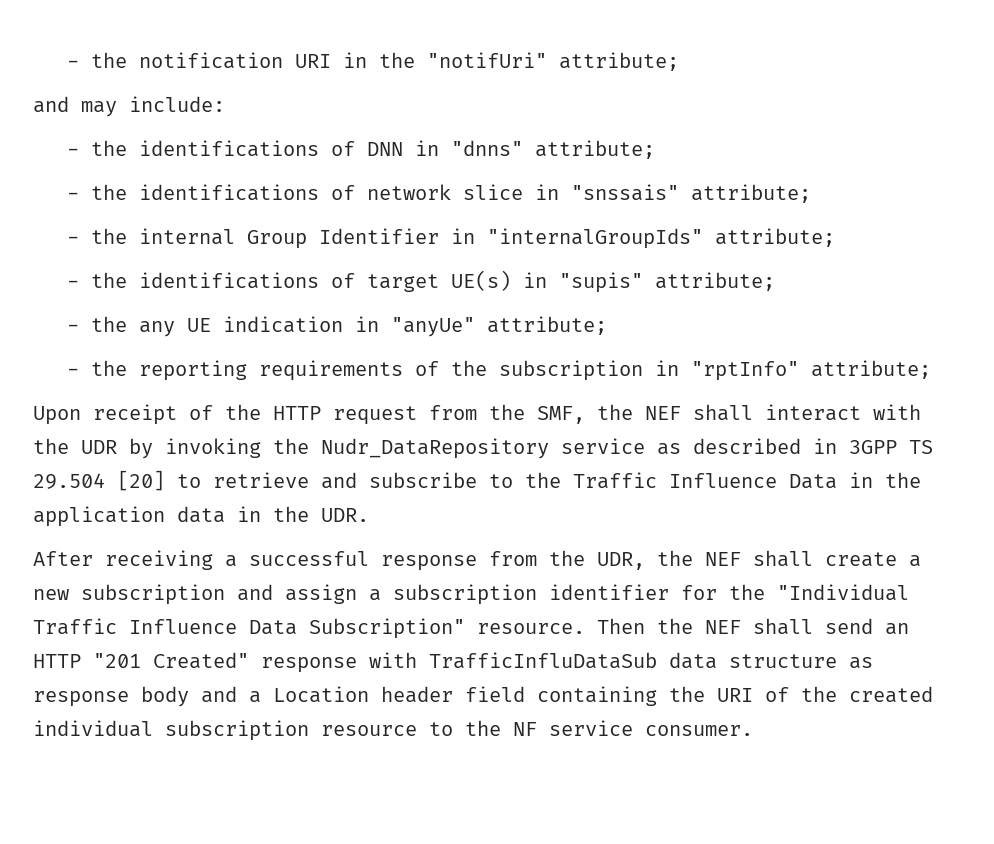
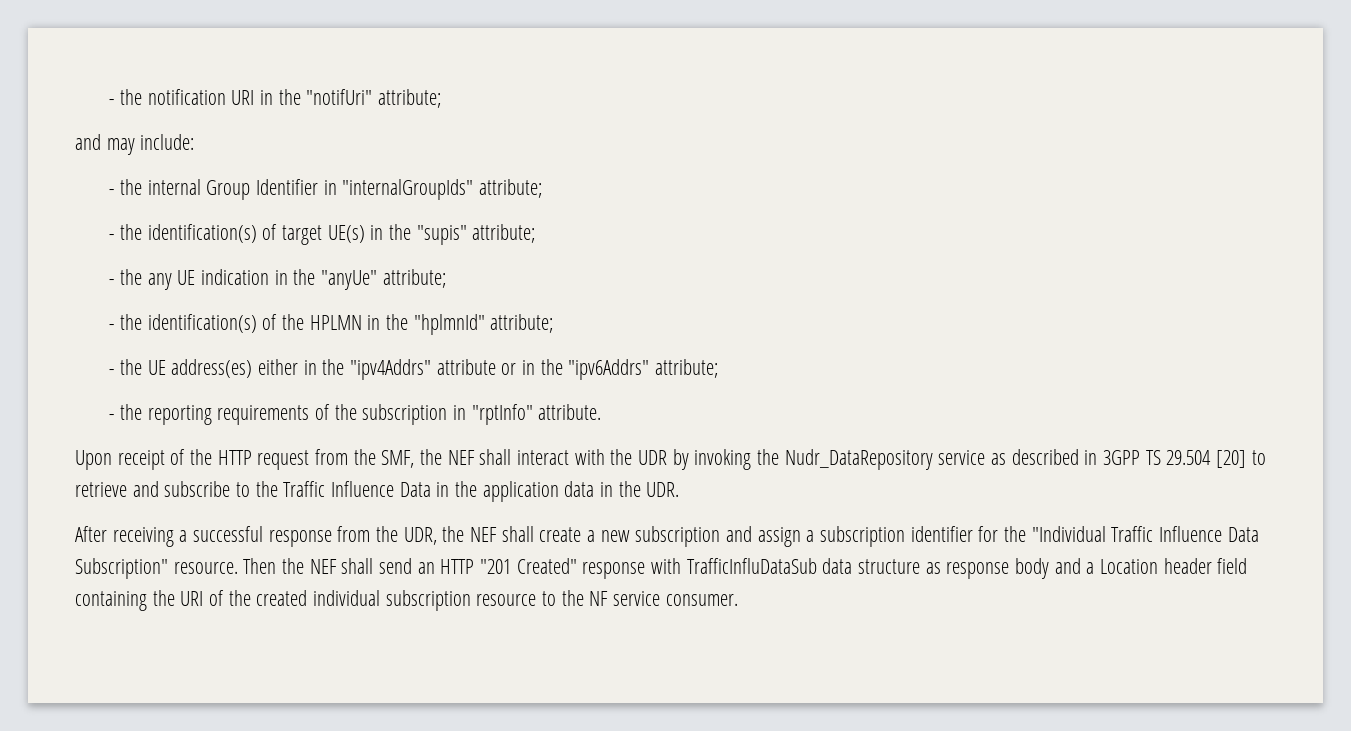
- - the identifications of DNN in "dnns" attribute;
- - the identifications of network slice in "snssais" attribute;
- - the identifications of target UE(s) in "supis" attribute;
+ - the identification(s) of target UE(s) in the "supis" attribute;
- - the any UE indication in "anyUe" attribute;
+ - the any UE indication in the "anyUe" attribute;
+ - the identification(s) of the HPLMN in the "hplmnId" attribute;
+ - the UE address(es) either in the "ipv4Addrs" attribute or in the "ipv6Addrs" attribute;
- - the reporting requirements of the subscription in "rptInfo" attribute;
+ - the reporting requirements of the subscription in "rptInfo" attribute.

